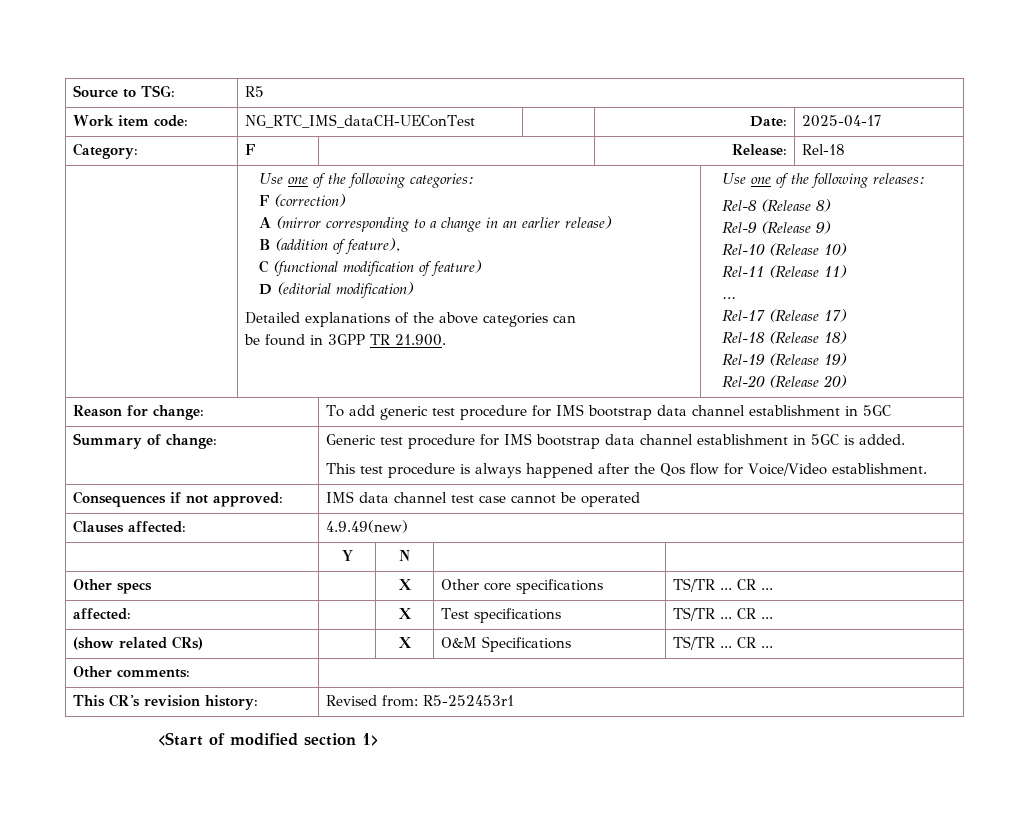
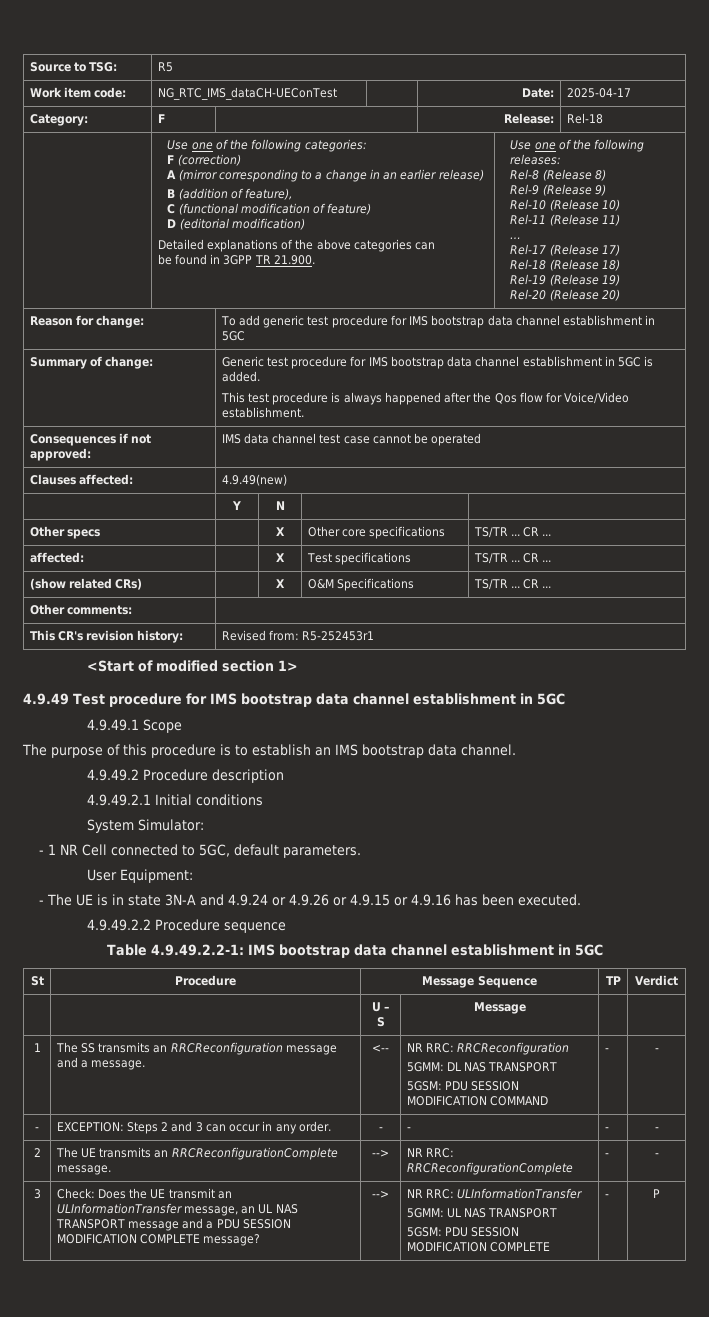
+ 4.9.49 Test procedure for IMS bootstrap data channel establishment in 5GC
+ 4.9.49.1 Scope
+ The purpose of this procedure is to establish an IMS bootstrap data channel.
+ 4.9.49.2 Procedure description
+ 4.9.49.2.1 Initial conditions
+ System Simulator:
+ - 1 NR Cell connected to 5GC, default parameters.
+ User Equipment:
+ - The UE is in state 3N-A and 4.9.24 or 4.9.26 or 4.9.15 or 4.9.16 has been executed.
+ 4.9.49.2.2 Procedure sequence
+ Table 4.9.49.2.2-1: IMS bootstrap data channel establishment in 5GC
+ St | Procedure | Message Sequence | TP | Verdict
+ | | U – S | Message | |
+ 1 | The SS transmits an RRCReconfiguration message and a message. | <-- | NR RRC: RRCReconfiguration
+ 5GMM: DL NAS TRANSPORT
+ 5GSM: PDU SESSION MODIFICATION COMMAND | - | -
+ - | EXCEPTION: Steps 2 and 3 can occur in any order. | - | - | - | -
+ 2 | The UE transmits an RRCReconfigurationComplete message. | --> | NR RRC: RRCReconfigurationComplete | - | -
+ 3 | Check: Does the UE transmit an ULInformationTransfer message, an UL NAS TRANSPORT message and a PDU SESSION MODIFICATION COMPLETE message? | --> | NR RRC: ULInformationTransfer
+ 5GMM: UL NAS TRANSPORT
+ 5GSM: PDU SESSION MODIFICATION COMPLETE | - | P

